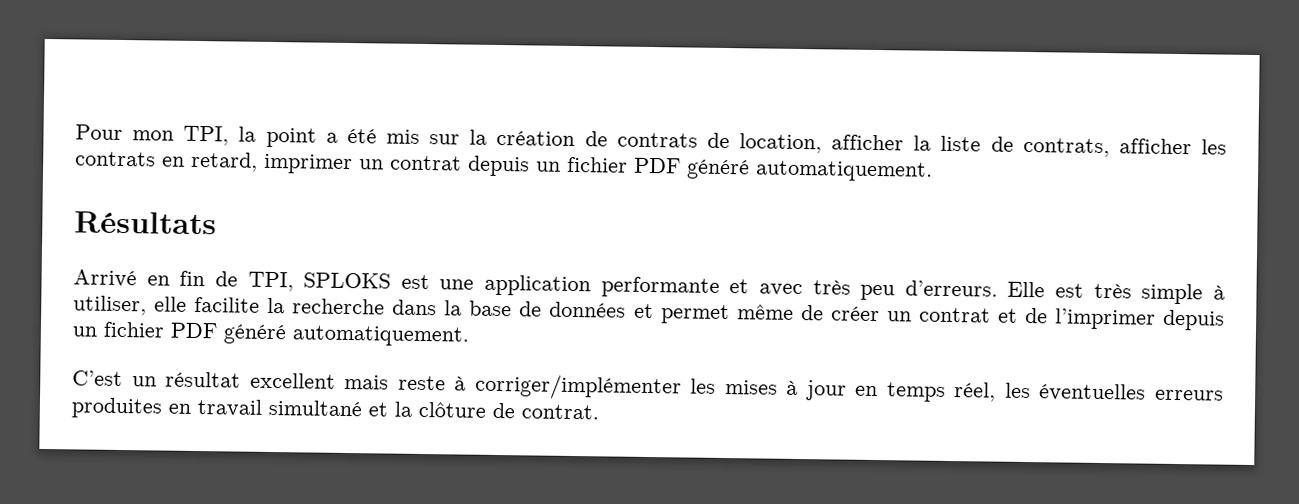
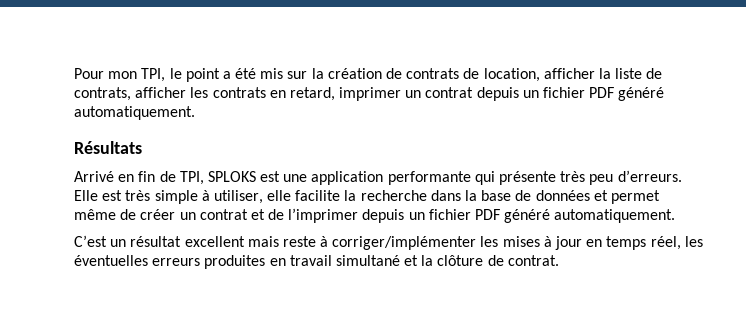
- Pour mon TPI, la point a été mis sur la création de contrats de location, afficher la liste de contrats, afficher les contrats en retard, imprimer un contrat depuis un fichier PDF généré automatiquement.
+ Pour mon TPI, le point a été mis sur la création de contrats de location, afficher la liste de contrats, afficher les contrats en retard, imprimer un contrat depuis un fichier PDF généré automatiquement.
- Arrivé en fin de TPI, SPLOKS est une application performante et avec très peu d’erreurs.
+ Arrivé en fin de TPI, SPLOKS est une application performante qui présente très peu d’erreurs.

